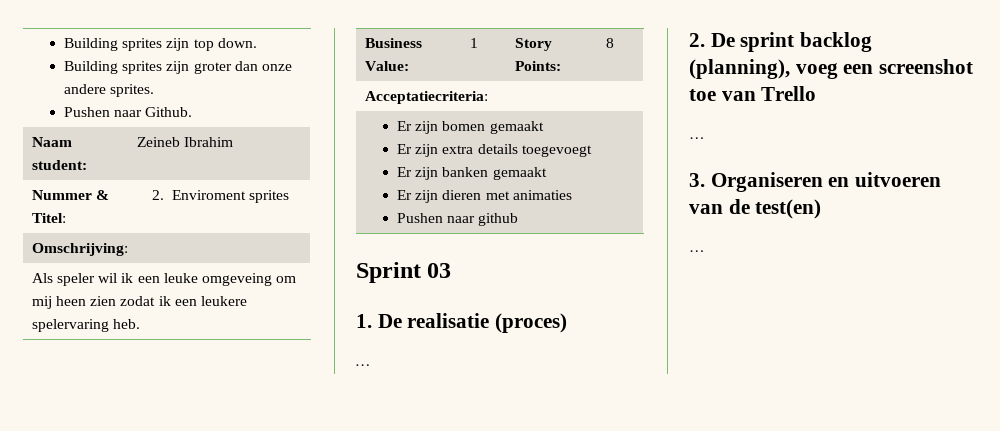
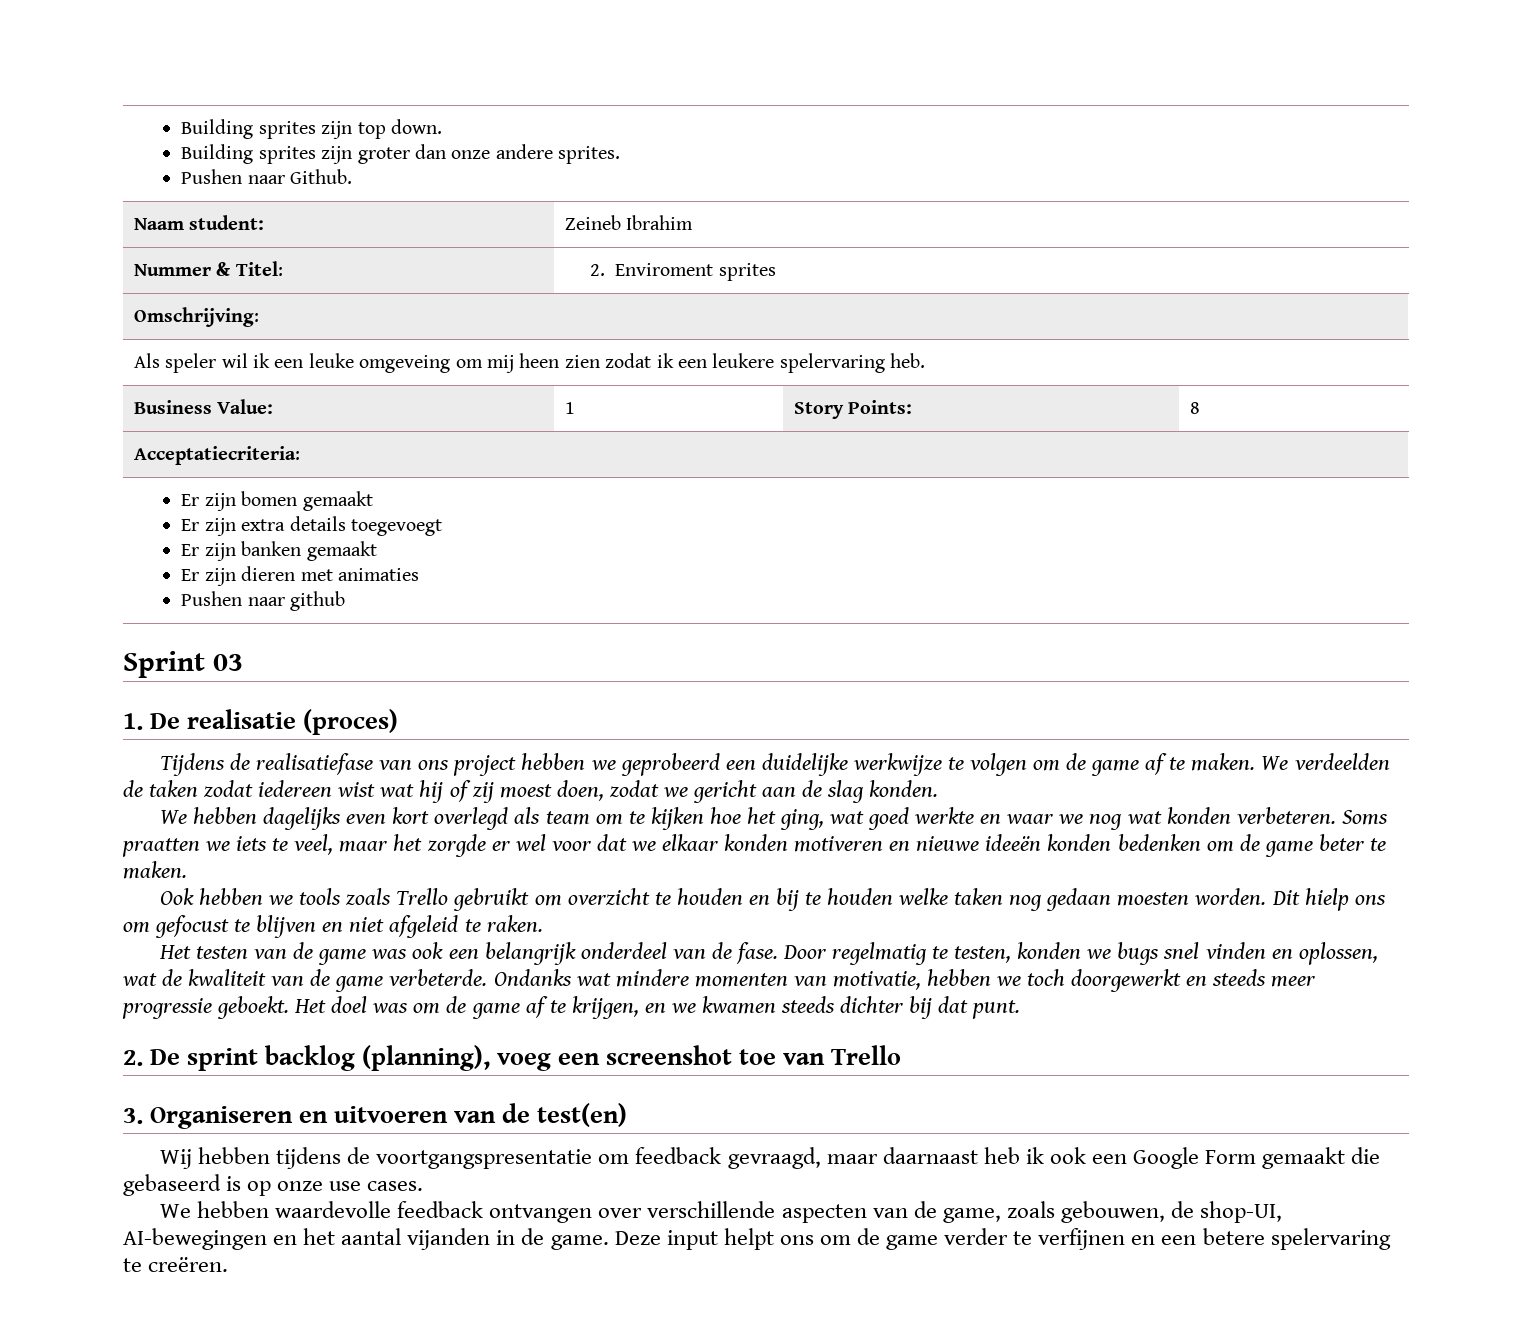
  1. De realisatie (proces)
- …
+ Tijdens de realisatiefase van ons project hebben we geprobeerd een duidelijke werkwijze te volgen om de game af te maken. We verdeelden de taken zodat iedereen wist wat hij of zij moest doen, zodat we gericht aan de slag konden.
+ We hebben dagelijks even kort overlegd als team om te kijken hoe het ging, wat goed werkte en waar we nog wat konden verbeteren. Soms praatten we iets te veel, maar het zorgde er wel voor dat we elkaar konden motiveren en nieuwe ideeën konden bedenken om de game beter te maken.
+ Ook hebben we tools zoals Trello gebruikt om overzicht te houden en bij te houden welke taken nog gedaan moesten worden. Dit hielp ons om gefocust te blijven en niet afgeleid te raken.
+ Het testen van de game was ook een belangrijk onderdeel van de fase. Door regelmatig te testen, konden we bugs snel vinden en oplossen, wat de kwaliteit van de game verbeterde. Ondanks wat mindere momenten van motivatie, hebben we toch doorgewerkt en steeds meer progressie geboekt. Het doel was om de game af te krijgen, en we kwamen steeds dichter bij dat punt.
  2. De sprint backlog (planning), voeg een screenshot toe van Trello
- …
  3. Organiseren en uitvoeren van de test(en)
- …
+ Wij hebben tijdens de voortgangspresentatie om feedback gevraagd, maar daarnaast heb ik ook een Google Form gemaakt die gebaseerd is op onze use cases.
+ We hebben waardevolle feedback ontvangen over verschillende aspecten van de game, zoals gebouwen, de shop-UI, AI-bewegingen en het aantal vijanden in de game. Deze input helpt ons om de game verder te verfijnen en een betere spelervaring te creëren.

